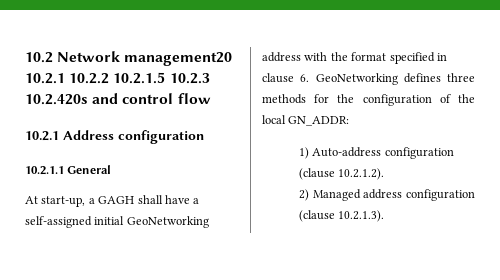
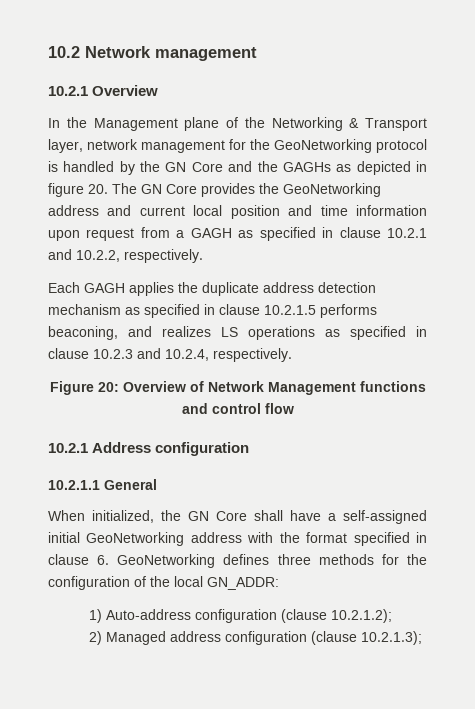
- 10.2 Network management20 10.2.1 10.2.2 10.2.1.5 10.2.3 10.2.420s and control flow
+ 10.2 Network management
+ 10.2.1 Overview
+ In the Management plane of the Networking & Transport layer, network management for the GeoNetworking protocol is handled by the GN Core and the GAGHs as depicted in figure 20. The GN Core provides the GeoNetworking address and current local position and time information upon request from a GAGH as specified in clause 10.2.1 and 10.2.2, respectively.
+ Each GAGH applies the duplicate address detection mechanism as specified in clause 10.2.1.5 performs beaconing, and realizes LS operations as specified in clause 10.2.3 and 10.2.4, respectively.
+ Figure 20: Overview of Network Management functions and control flow
- At start-up, a GAGH shall have a self-assigned initial GeoNetworking address with the format specified in clause 6. GeoNetworking defines three methods for the configuration of the local GN_ADDR:
+ When initialized, the GN Core shall have a self-assigned initial GeoNetworking address with the format specified in clause 6. GeoNetworking defines three methods for the configuration of the local GN_ADDR:
- 1) Auto-address configuration (clause 10.2.1.2).
+ 1) Auto-address configuration (clause 10.2.1.2);
- 2) Managed address configuration (clause 10.2.1.3).
+ 2) Managed address configuration (clause 10.2.1.3);

